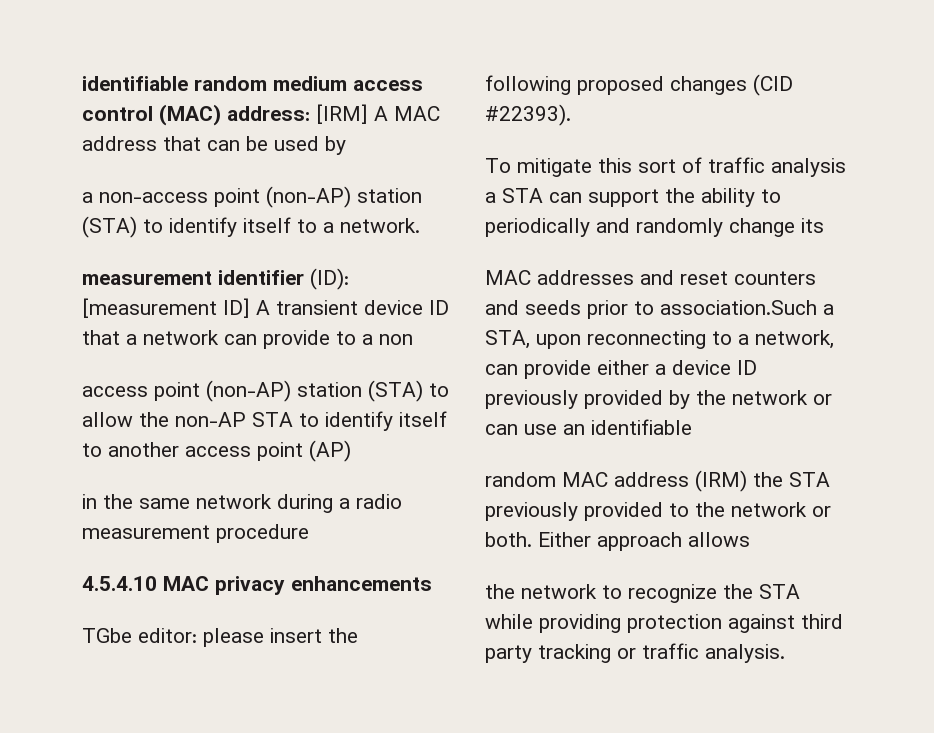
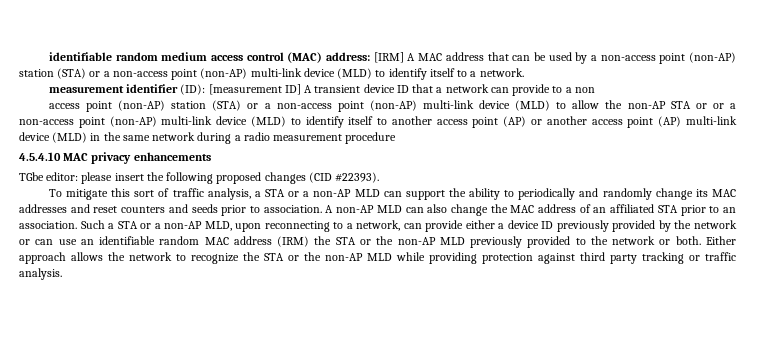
- identifiable random medium access control (MAC) address: [IRM] A MAC address that can be used by
- a non-access point (non-AP) station (STA) to identify itself to a network.
+ identifiable random medium access control (MAC) address: [IRM] A MAC address that can be used by a non-access point (non-AP) station (STA) or a non-access point (non-AP) multi-link device (MLD) to identify itself to a network.
- access point (non-AP) station (STA) to allow the non-AP STA to identify itself to another access point (AP)
- in the same network during a radio measurement procedure
+ access point (non-AP) station (STA) or a non-access point (non-AP) multi-link device (MLD) to allow the non-AP STA or or a non-access point (non-AP) multi-link device (MLD) to identify itself to another access point (AP) or another access point (AP) multi-link device (MLD) in the same network during a radio measurement procedure
- To mitigate this sort of traffic analysis a STA can support the ability to periodically and randomly change its
- MAC addresses and reset counters and seeds prior to association.Such a STA, upon reconnecting to a network, can provide either a device ID previously provided by the network or can use an identifiable
- random MAC address (IRM) the STA previously provided to the network or both.
+ To mitigate this sort of traffic analysis, a STA or a non-AP MLD can support the ability to periodically and randomly change its MAC addresses and reset counters and seeds prior to association. A non-AP MLD can also change the MAC address of an affiliated STA prior to an association. Such a STA or a non-AP MLD, upon reconnecting to a network, can provide either a device ID previously provided by the network or can use an identifiable random MAC address (IRM) the STA or the non-AP MLD previously provided to the network or both.
- Either approach allows
- the network to recognize the STA while providing protection against third party tracking or traffic analysis.
+ Either approach allows the network to recognize the STA or the non-AP MLD while providing protection against third party tracking or traffic analysis.

